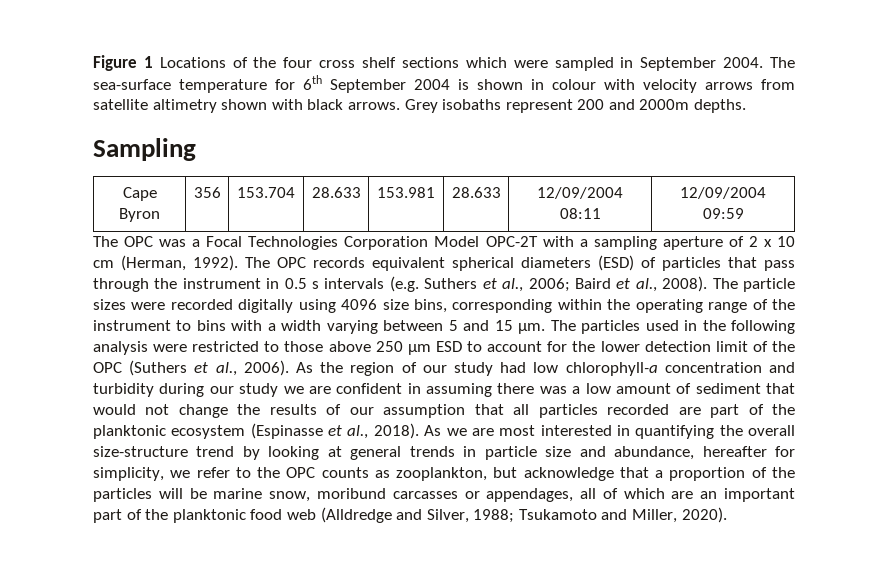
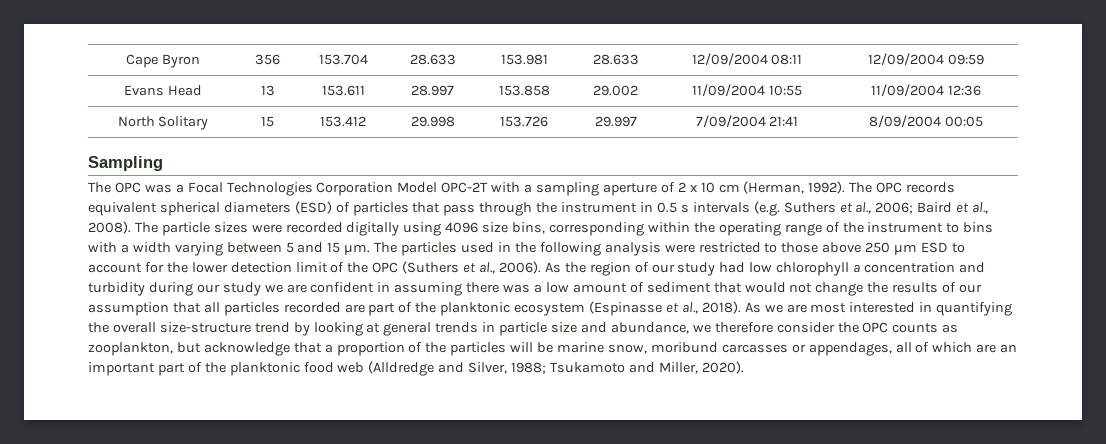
- Figure 1 Locations of the four cross shelf sections which were sampled in September 2004. The sea-surface temperature for 6th September 2004 is shown in colour with velocity arrows from satellite altimetry shown with black arrows. Grey isobaths represent 200 and 2000m depths.
- Sampling
+ Evans Head | 13 | 153.611 | 28.997 | 153.858 | 29.002 | 11/09/2004 10:55 | 11/09/2004 12:36
+ North Solitary | 15 | 153.412 | 29.998 | 153.726 | 29.997 | 7/09/2004 21:41 | 8/09/2004 00:05
+ Sampling
- As the region of our study had low chlorophyll-a concentration and turbidity during our study we are confident in assuming there was a low amount of sediment that would not change the results of our assumption that all particles recorded are part of the planktonic ecosystem (Espinasse et al., 2018).
+ As the region of our study had low chlorophyll a concentration and turbidity during our study we are confident in assuming there was a low amount of sediment that would not change the results of our assumption that all particles recorded are part of the planktonic ecosystem (Espinasse et al., 2018).
- As we are most interested in quantifying the overall size-structure trend by looking at general trends in particle size and abundance, hereafter for simplicity, we refer to the OPC counts as zooplankton, but acknowledge that a proportion of the particles will be marine snow, moribund carcasses or appendages, all of which are an important part of the planktonic food web (Alldredge and Silver, 1988;
+ As we are most interested in quantifying the overall size-structure trend by looking at general trends in particle size and abundance, we therefore consider the OPC counts as zooplankton, but acknowledge that a proportion of the particles will be marine snow, moribund carcasses or appendages, all of which are an important part of the planktonic food web (Alldredge and Silver, 1988;

